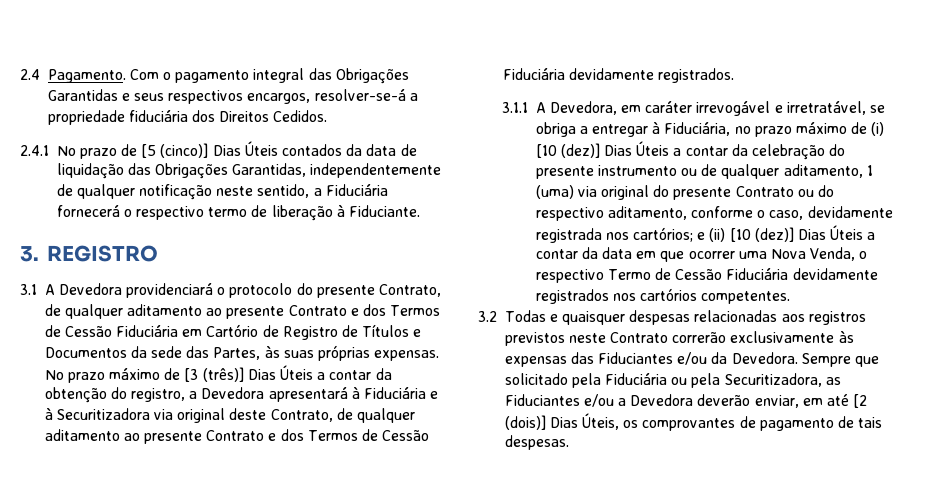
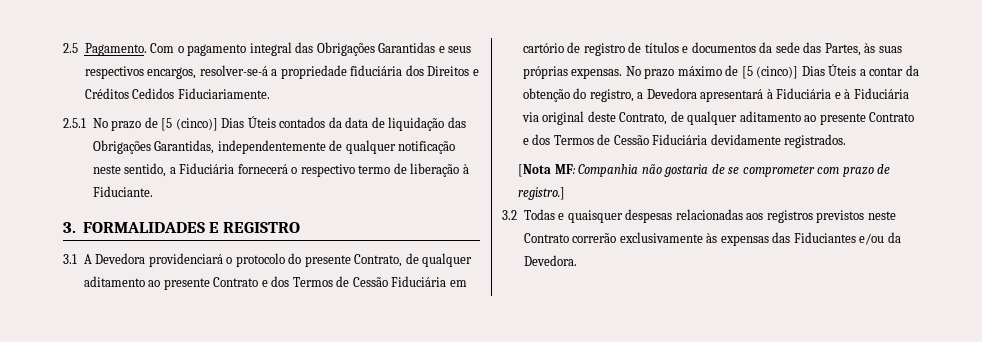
- 2.4 Pagamento.
+ 2.5 Pagamento.
- Com o pagamento integral das Obrigações Garantidas e seus respectivos encargos, resolver-se-á a propriedade fiduciária dos Direitos Cedidos.
- 2.4.1 No prazo de [5 (cinco)] Dias Úteis contados da data de liquidação das Obrigações Garantidas, independentemente de qualquer notificação neste sentido, a Fiduciária fornecerá o respectivo termo de liberação à Fiduciante.
+ Com o pagamento integral das Obrigações Garantidas e seus respectivos encargos, resolver-se-á a propriedade fiduciária dos Direitos e Créditos Cedidos Fiduciariamente.
+ 2.5.1 No prazo de [5 (cinco)] Dias Úteis contados da data de liquidação das Obrigações Garantidas, independentemente de qualquer notificação neste sentido, a Fiduciária fornecerá o respectivo termo de liberação à Fiduciante.
- 3. REGISTRO
+ 3. FORMALIDADES E REGISTRO
- 3.1 A Devedora providenciará o protocolo do presente Contrato, de qualquer aditamento ao presente Contrato e dos Termos de Cessão Fiduciária em Cartório de Registro de Títulos e Documentos da sede das Partes, às suas próprias expensas.
+ 3.1 A Devedora providenciará o protocolo do presente Contrato, de qualquer aditamento ao presente Contrato e dos Termos de Cessão Fiduciária em cartório de registro de títulos e documentos da sede das Partes, às suas próprias expensas.
- No prazo máximo de [3 (três)] Dias Úteis a contar da obtenção do registro, a Devedora apresentará à Fiduciária e à Securitizadora via original deste Contrato, de qualquer aditamento ao presente Contrato e dos Termos de Cessão Fiduciária devidamente registrados.
+ No prazo máximo de [5 (cinco)] Dias Úteis a contar da obtenção do registro, a Devedora apresentará à Fiduciária e à Fiduciária via original deste Contrato, de qualquer aditamento ao presente Contrato e dos Termos de Cessão Fiduciária devidamente registrados.
- 3.1.1 A Devedora, em caráter irrevogável e irretratável, se obriga a entregar à Fiduciária, no prazo máximo de (i) [10 (dez)] Dias Úteis a contar da celebração do presente instrumento ou de qualquer aditamento, 1 (uma) via original do presente Contrato ou do respectivo aditamento, conforme o caso, devidamente registrada nos cartórios; e (ii) [10 (dez)] Dias Úteis a contar da data em que ocorrer uma Nova Venda, o respectivo Termo de Cessão Fiduciária devidamente registrados nos cartórios competentes.
+ [Nota MF: Companhia não gostaria de se comprometer com prazo de registro.]
- Sempre que solicitado pela Fiduciária ou pela Securitizadora, as Fiduciantes e/ou a Devedora deverão enviar, em até [2 (dois)] Dias Úteis, os comprovantes de pagamento de tais despesas.

